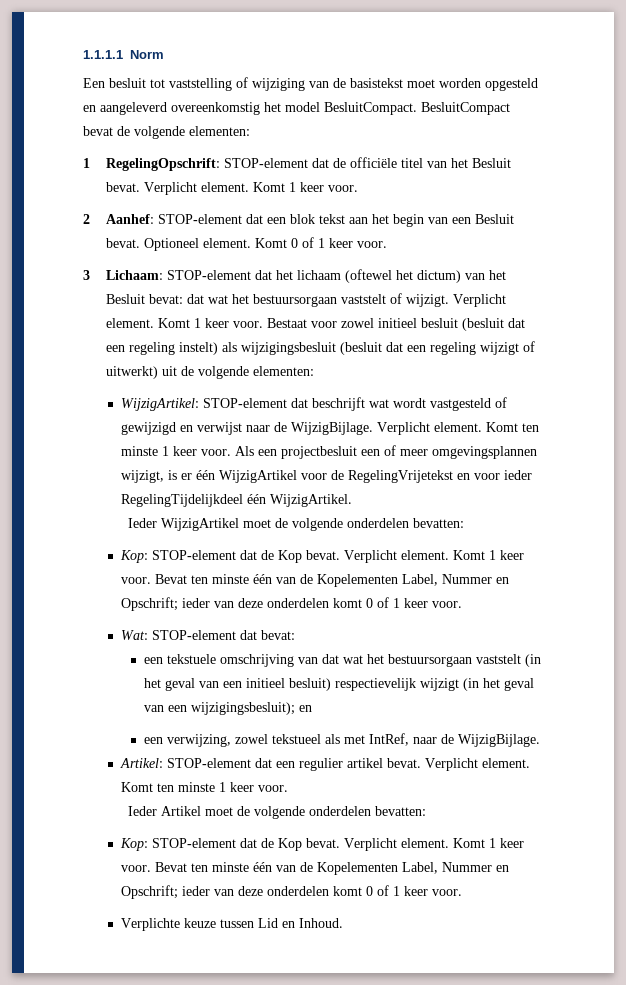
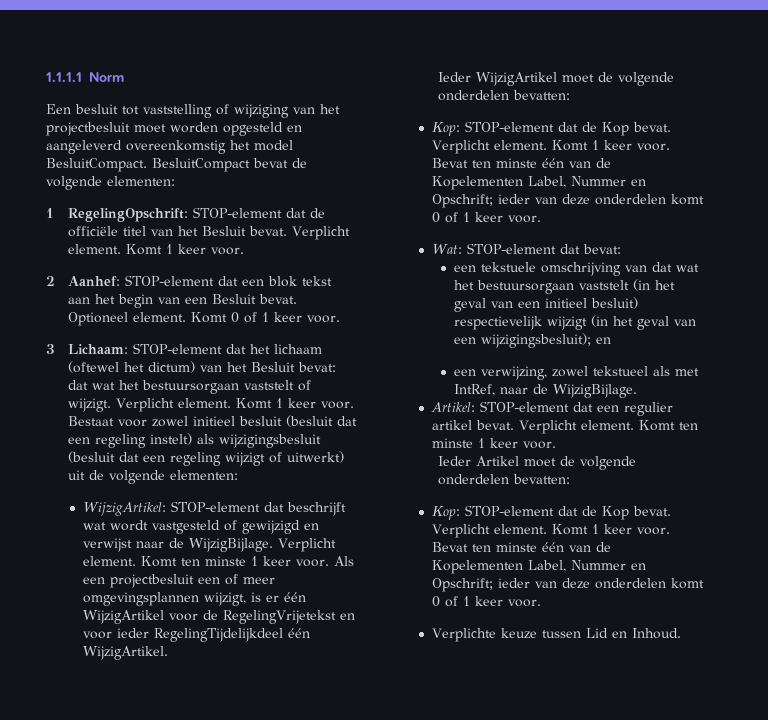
- Een besluit tot vaststelling of wijziging van de basistekst moet worden opgesteld en aangeleverd overeenkomstig het model BesluitCompact.
+ Een besluit tot vaststelling of wijziging van het projectbesluit moet worden opgesteld en aangeleverd overeenkomstig het model BesluitCompact.

